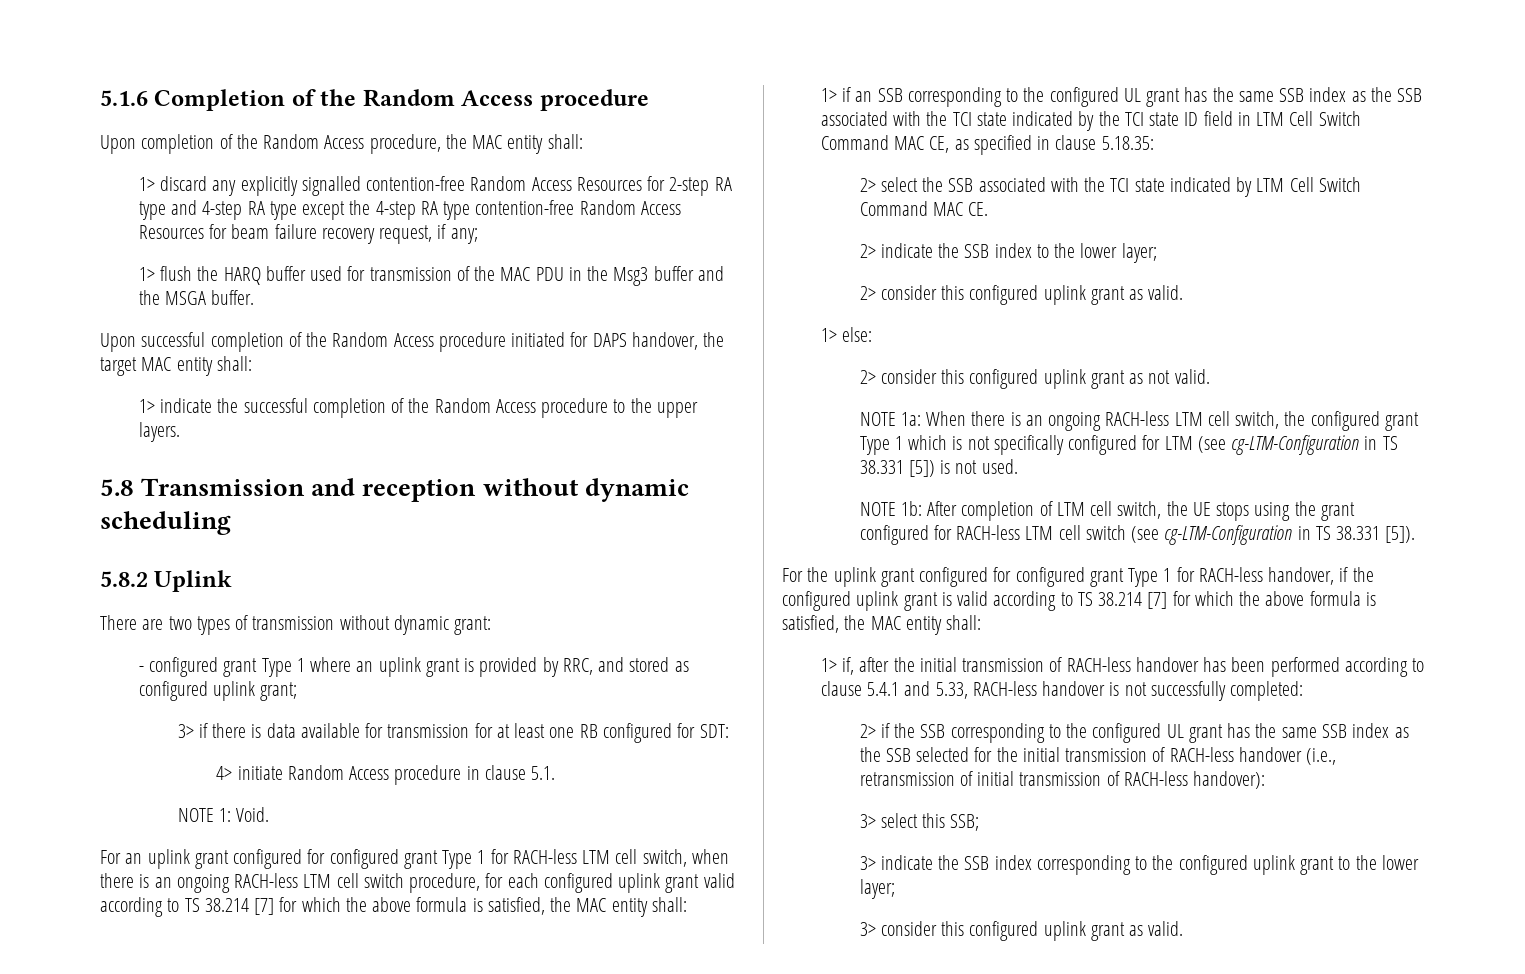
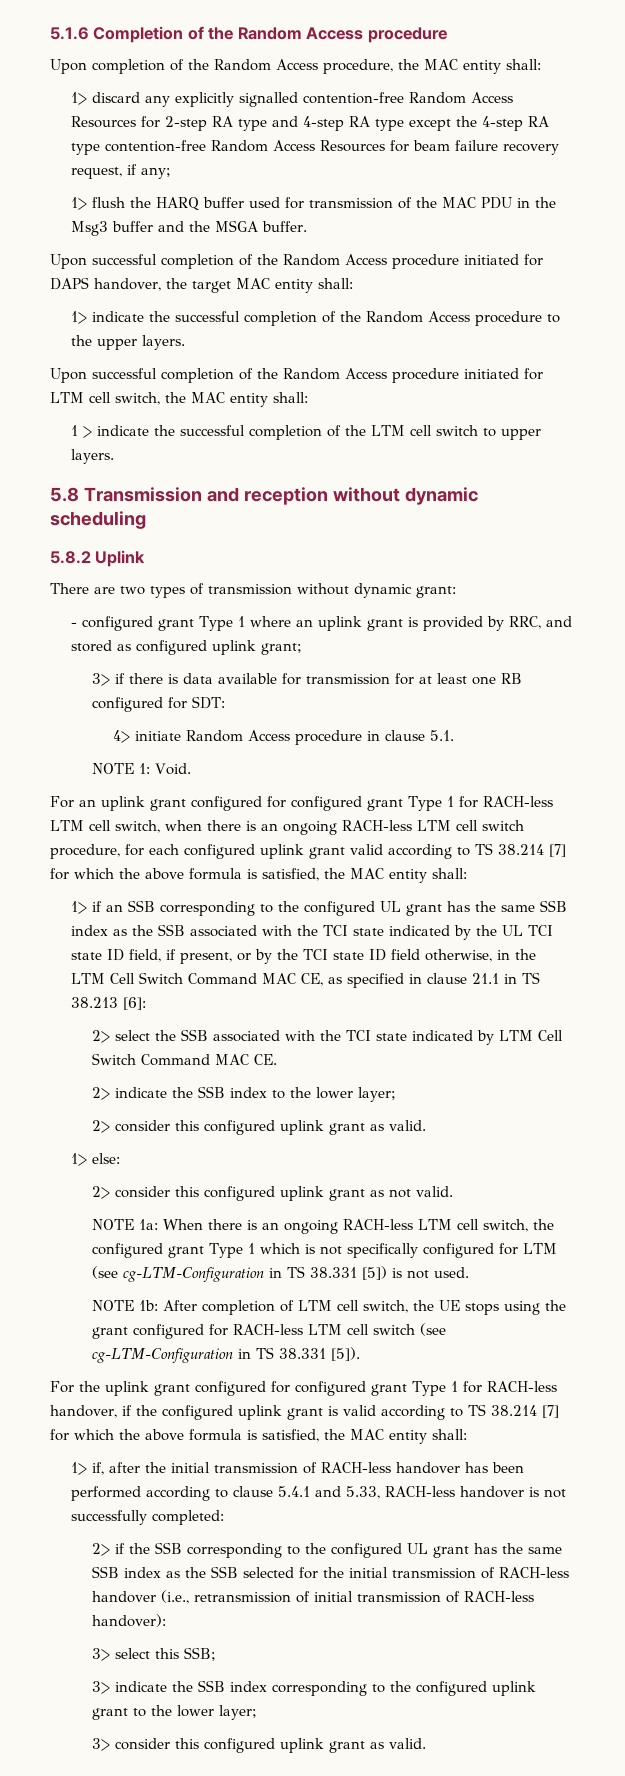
+ Upon successful completion of the Random Access procedure initiated for LTM cell switch, the MAC entity shall:
+ 1 > indicate the successful completion of the LTM cell switch to upper layers.
- 1> if an SSB corresponding to the configured UL grant has the same SSB index as the SSB associated with the TCI state indicated by the TCI state ID field in LTM Cell Switch Command MAC CE, as specified in clause 5.18.35:
+ 1> if an SSB corresponding to the configured UL grant has the same SSB index as the SSB associated with the TCI state indicated by the UL TCI state ID field, if present, or by the TCI state ID field otherwise, in the LTM Cell Switch Command MAC CE, as specified in clause 21.1 in TS 38.213 [6]:

